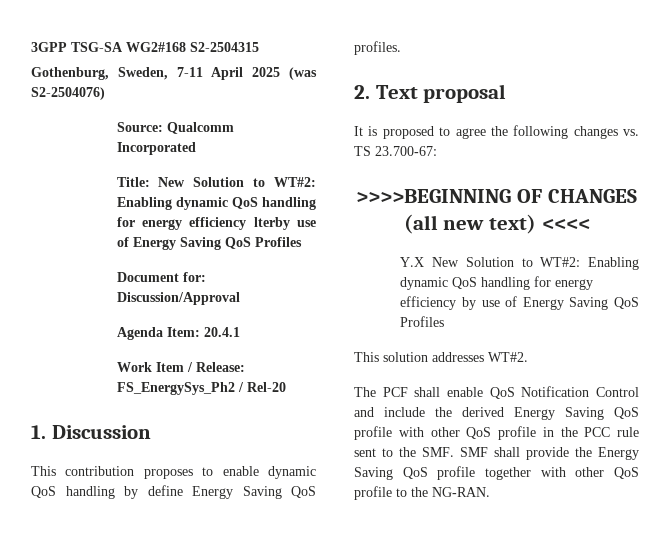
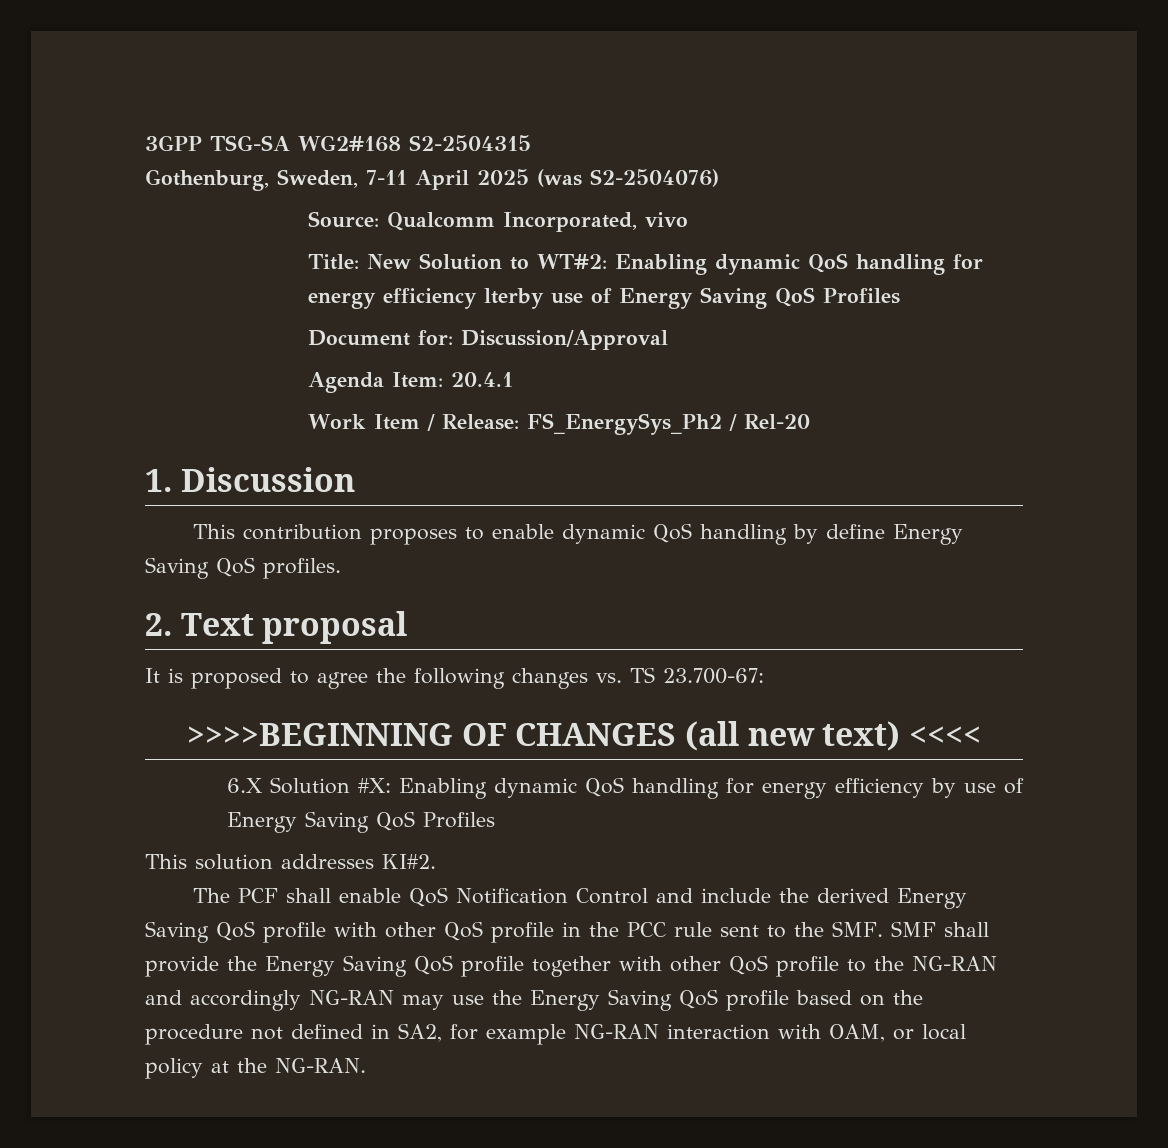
- Source: Qualcomm Incorporated
+ Source: Qualcomm Incorporated, vivo
- Y.X New Solution to WT#2: Enabling dynamic QoS handling for energy efficiency by use of Energy Saving QoS Profiles
+ 6.X Solution #X: Enabling dynamic QoS handling for energy efficiency by use of Energy Saving QoS Profiles
- This solution addresses WT#2.
+ This solution addresses KI#2.
- The PCF shall enable QoS Notification Control and include the derived Energy Saving QoS profile with other QoS profile in the PCC rule sent to the SMF. SMF shall provide the Energy Saving QoS profile together with other QoS profile to the NG-RAN.
+ The PCF shall enable QoS Notification Control and include the derived Energy Saving QoS profile with other QoS profile in the PCC rule sent to the SMF. SMF shall provide the Energy Saving QoS profile together with other QoS profile to the NG-RAN and accordingly NG-RAN may use the Energy Saving QoS profile based on the procedure not defined in SA2, for example NG-RAN interaction with OAM, or local policy at the NG-RAN.

